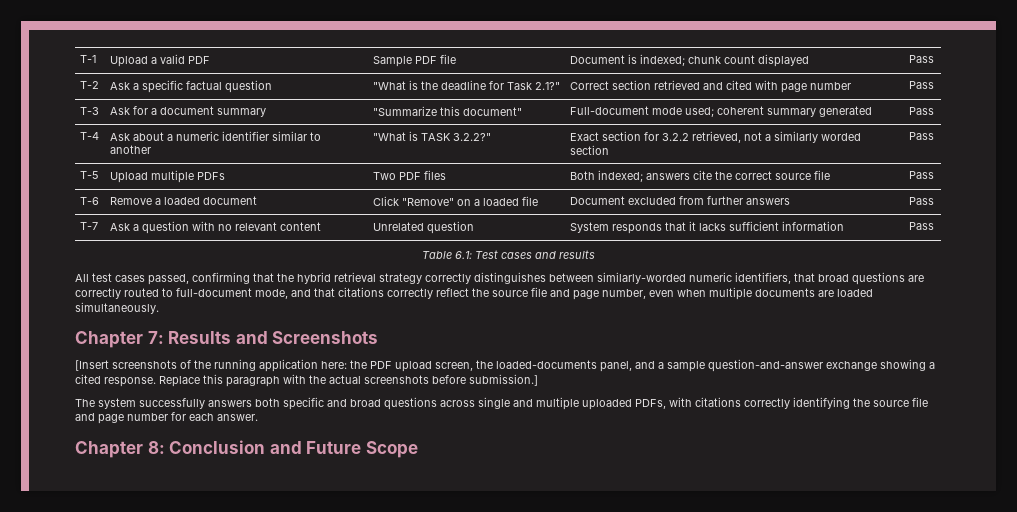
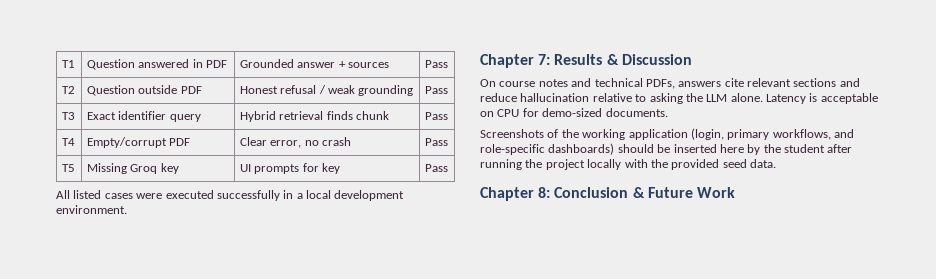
- T-1 | Upload a valid PDF | Sample PDF file | Document is indexed; chunk count displayed | Pass
- T-2 | Ask a specific factual question | "What is the deadline for Task 2.1?" | Correct section retrieved and cited with page number | Pass
- T-3 | Ask for a document summary | "Summarize this document" | Full-document mode used; coherent summary generated | Pass
- T-4 | Ask about a numeric identifier similar to another | "What is TASK 3.2.2?" | Exact section for 3.2.2 retrieved, not a similarly worded section | Pass
- T-5 | Upload multiple PDFs | Two PDF files | Both indexed; answers cite the correct source file | Pass
- T-6 | Remove a loaded document | Click "Remove" on a loaded file | Document excluded from further answers | Pass
- T-7 | Ask a question with no relevant content | Unrelated question | System responds that it lacks sufficient information | Pass
- Table 6.1: Test cases and results
- All test cases passed, confirming that the hybrid retrieval strategy correctly distinguishes between similarly-worded numeric identifiers, that broad questions are correctly routed to full-document mode, and that citations correctly reflect the source file and page number, even when multiple documents are loaded simultaneously.
- Chapter 7: Results and Screenshots
- [Insert screenshots of the running application here: the PDF upload screen, the loaded-documents panel, and a sample question-and-answer exchange showing a cited response. Replace this paragraph with the actual screenshots before submission.]
- The system successfully answers both specific and broad questions across single and multiple uploaded PDFs, with citations correctly identifying the source file and page number for each answer.
+ T1 | Question answered in PDF | Grounded answer + sources | Pass
+ T2 | Question outside PDF | Honest refusal / weak grounding | Pass
+ T3 | Exact identifier query | Hybrid retrieval finds chunk | Pass
+ T4 | Empty/corrupt PDF | Clear error, no crash | Pass
+ T5 | Missing Groq key | UI prompts for key | Pass
+ All listed cases were executed successfully in a local development environment.
+ Chapter 7: Results & Discussion
+ On course notes and technical PDFs, answers cite relevant sections and reduce hallucination relative to asking the LLM alone. Latency is acceptable on CPU for demo-sized documents.
+ Screenshots of the working application (login, primary workflows, and role-specific dashboards) should be inserted here by the student after running the project locally with the provided seed data.
- Chapter 8: Conclusion and Future Scope
+ Chapter 8: Conclusion & Future Work

